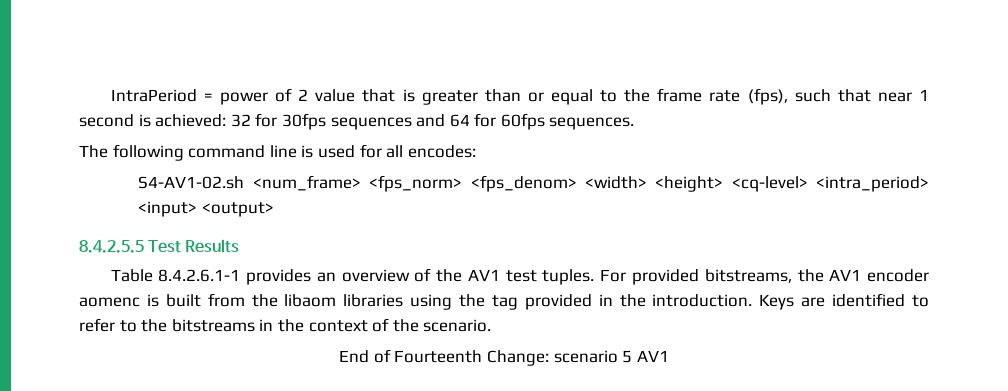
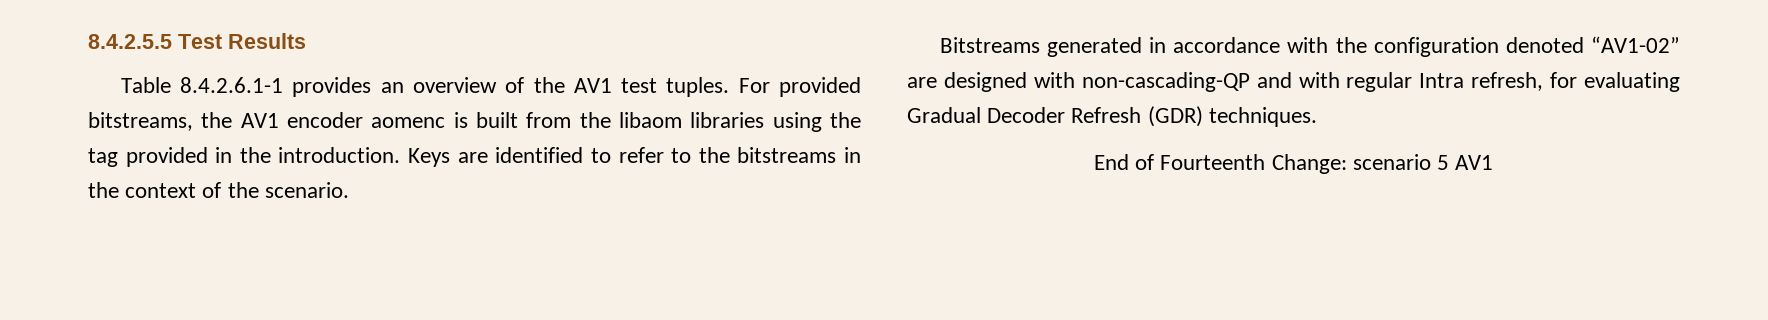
- IntraPeriod = power of 2 value that is greater than or equal to the frame rate (fps), such that near 1 second is achieved: 32 for 30fps sequences and 64 for 60fps sequences.
- The following command line is used for all encodes:
- S4-AV1-02.sh <num_frame> <fps_norm> <fps_denom> <width> <height> <cq-level> <intra_period> <input> <output>
+ Bitstreams generated in accordance with the configuration denoted “AV1-02” are designed with non-cascading-QP and with regular Intra refresh, for evaluating Gradual Decoder Refresh (GDR) techniques.

